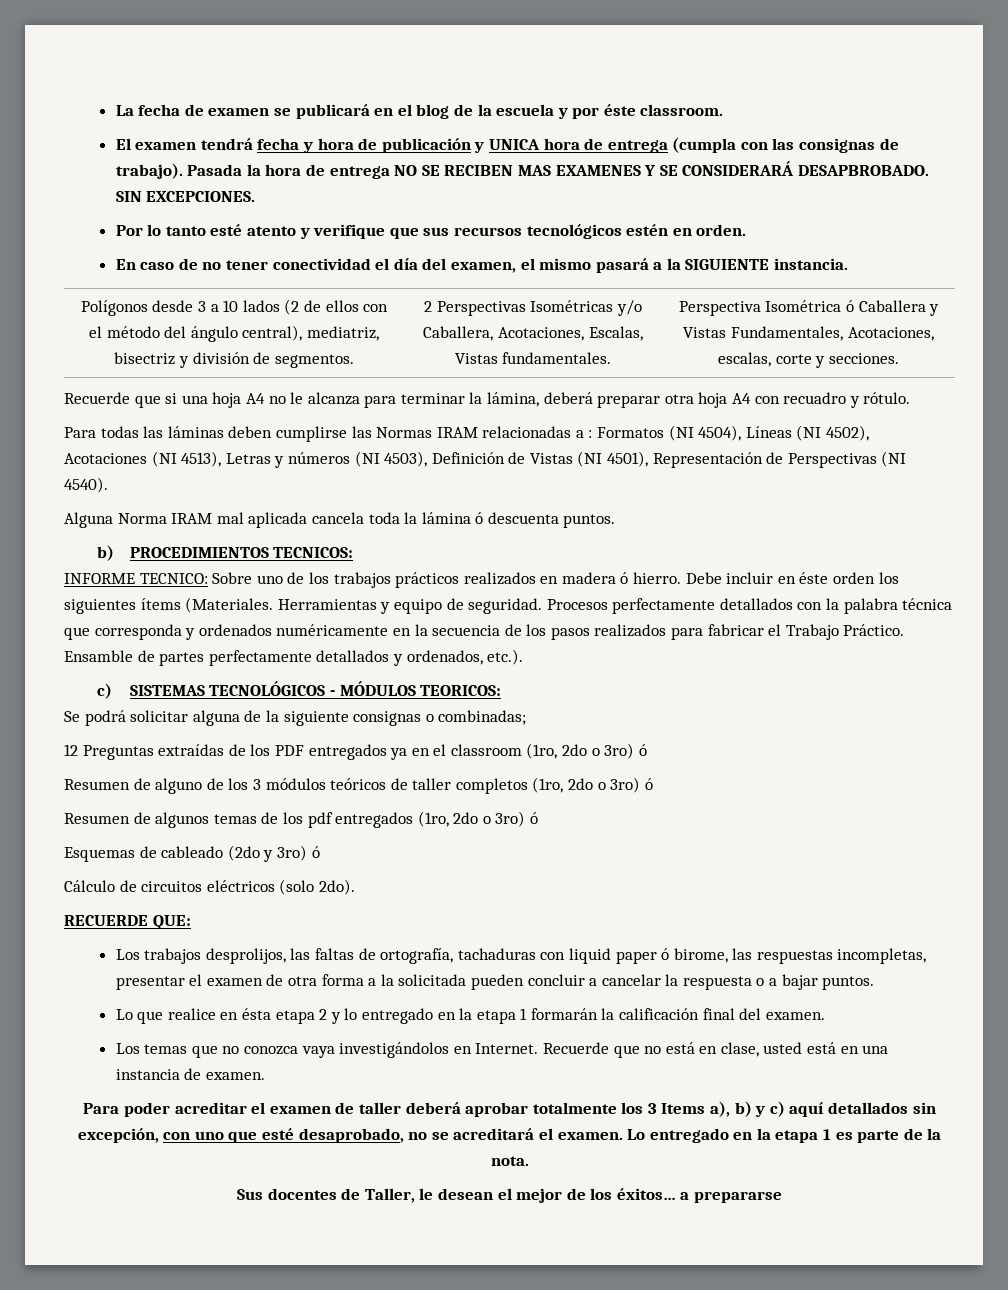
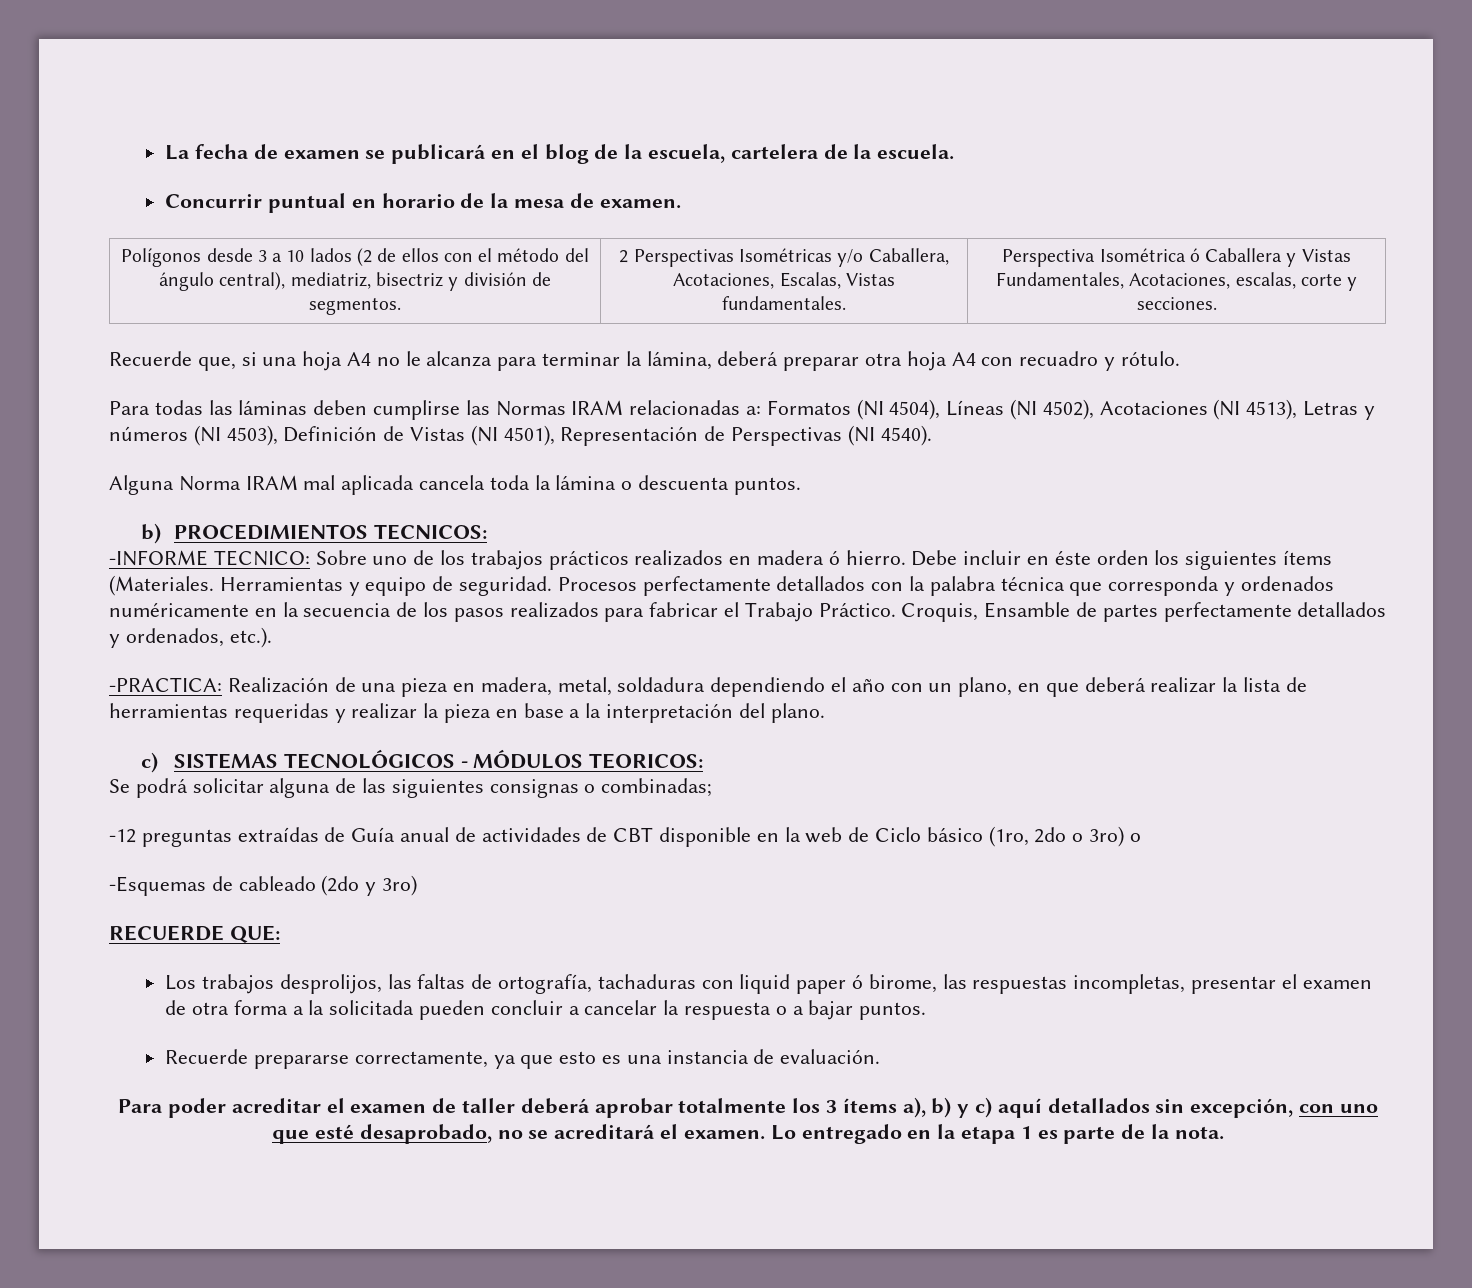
- La fecha de examen se publicará en el blog de la escuela y por éste classroom.
- El examen tendrá fecha y hora de publicación y UNICA hora de entrega (cumpla con las consignas de trabajo). Pasada la hora de entrega NO SE RECIBEN MAS EXAMENES Y SE CONSIDERARÁ DESAPBROBADO. SIN EXCEPCIONES.
- Por lo tanto esté atento y verifique que sus recursos tecnológicos estén en orden.
- En caso de no tener conectividad el día del examen, el mismo pasará a la SIGUIENTE instancia.
+ La fecha de examen se publicará en el blog de la escuela, cartelera de la escuela.
+ Concurrir puntual en horario de la mesa de examen.
- Recuerde que si una hoja A4 no le alcanza para terminar la lámina, deberá preparar otra hoja A4 con recuadro y rótulo.
+ Recuerde que, si una hoja A4 no le alcanza para terminar la lámina, deberá preparar otra hoja A4 con recuadro y rótulo.
- Para todas las láminas deben cumplirse las Normas IRAM relacionadas a : Formatos (NI 4504), Líneas (NI 4502), Acotaciones (NI 4513), Letras y números (NI 4503), Definición de Vistas (NI 4501), Representación de Perspectivas (NI 4540).
+ Para todas las láminas deben cumplirse las Normas IRAM relacionadas a: Formatos (NI 4504), Líneas (NI 4502), Acotaciones (NI 4513), Letras y números (NI 4503), Definición de Vistas (NI 4501), Representación de Perspectivas (NI 4540).
- Alguna Norma IRAM mal aplicada cancela toda la lámina ó descuenta puntos.
+ Alguna Norma IRAM mal aplicada cancela toda la lámina o descuenta puntos.
- INFORME TECNICO: Sobre uno de los trabajos prácticos realizados en madera ó hierro.
+ -INFORME TECNICO: Sobre uno de los trabajos prácticos realizados en madera ó hierro.
- Ensamble de partes perfectamente detallados y ordenados, etc.).
+ Croquis, Ensamble de partes perfectamente detallados y ordenados, etc.).
+ -PRACTICA: Realización de una pieza en madera, metal, soldadura dependiendo el año con un plano, en que deberá realizar la lista de herramientas requeridas y realizar la pieza en base a la interpretación del plano.
- Se podrá solicitar alguna de la siguiente consignas o combinadas;
+ Se podrá solicitar alguna de las siguientes consignas o combinadas;
- 12 Preguntas extraídas de los PDF entregados ya en el classroom (1ro, 2do o 3ro) ó
- Resumen de alguno de los 3 módulos teóricos de taller completos (1ro, 2do o 3ro) ó
- Resumen de algunos temas de los pdf entregados (1ro, 2do o 3ro) ó
- Esquemas de cableado (2do y 3ro) ó
- Cálculo de circuitos eléctricos (solo 2do).
+ -12 preguntas extraídas de Guía anual de actividades de CBT disponible en la web de Ciclo básico (1ro, 2do o 3ro) o
+ -Esquemas de cableado (2do y 3ro)
- Lo que realice en ésta etapa 2 y lo entregado en la etapa 1 formarán la calificación final del examen.
- Los temas que no conozca vaya investigándolos en Internet. Recuerde que no está en clase, usted está en una instancia de examen.
+ Recuerde prepararse correctamente, ya que esto es una instancia de evaluación.
- Para poder acreditar el examen de taller deberá aprobar totalmente los 3 Items a), b) y c) aquí detallados sin excepción, con uno que esté desaprobado, no se acreditará el examen.
+ Para poder acreditar el examen de taller deberá aprobar totalmente los 3 ítems a), b) y c) aquí detallados sin excepción, con uno que esté desaprobado, no se acreditará el examen.
- Sus docentes de Taller, le desean el mejor de los éxitos… a prepararse

